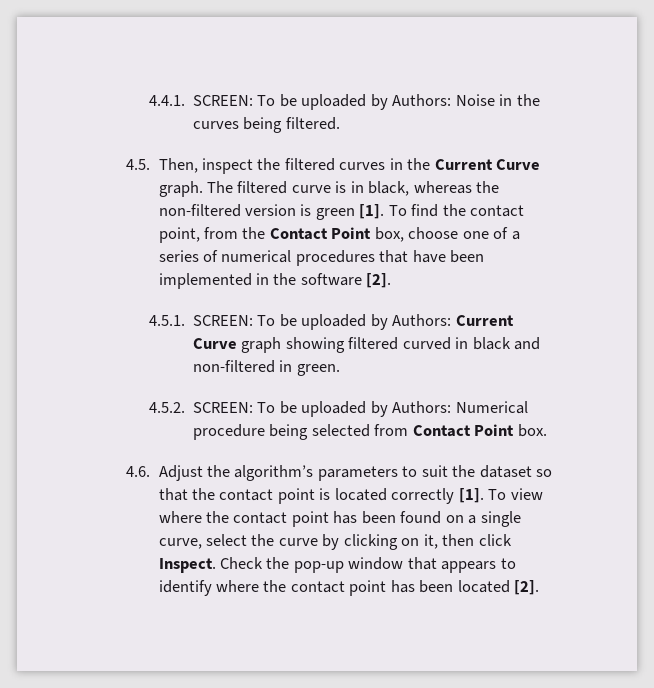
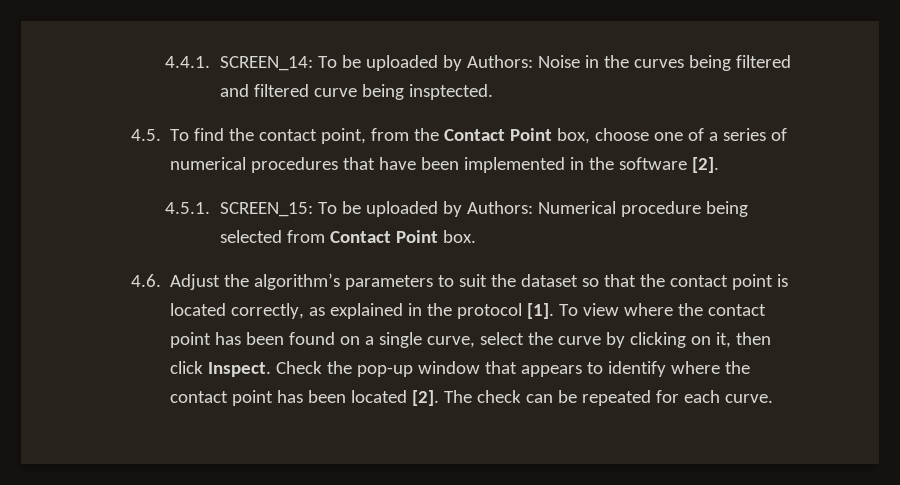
- 4.4.1. SCREEN: To be uploaded by Authors: Noise in the curves being filtered.
- 4.5. Then, inspect the filtered curves in the Current Curve graph. The filtered curve is in black, whereas the non-filtered version is green [1]. To find the contact point, from the Contact Point box, choose one of a series of numerical procedures that have been implemented in the software [2].
+ 4.4.1. SCREEN_14: To be uploaded by Authors: Noise in the curves being filtered and filtered curve being insptected.
+ 4.5. To find the contact point, from the Contact Point box, choose one of a series of numerical procedures that have been implemented in the software [2].
- 4.5.1. SCREEN: To be uploaded by Authors: Current Curve graph showing filtered curved in black and non-filtered in green.
- 4.5.2. SCREEN: To be uploaded by Authors: Numerical procedure being selected from Contact Point box.
+ 4.5.1. SCREEN_15: To be uploaded by Authors: Numerical procedure being selected from Contact Point box.
- 4.6. Adjust the algorithm’s parameters to suit the dataset so that the contact point is located correctly [1].
+ 4.6. Adjust the algorithm’s parameters to suit the dataset so that the contact point is located correctly, as explained in the protocol [1].
+ The check can be repeated for each curve.

